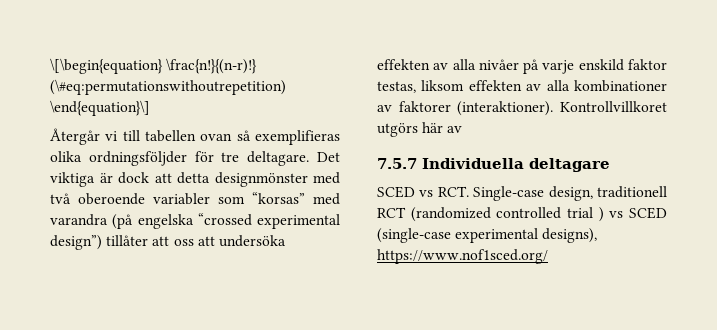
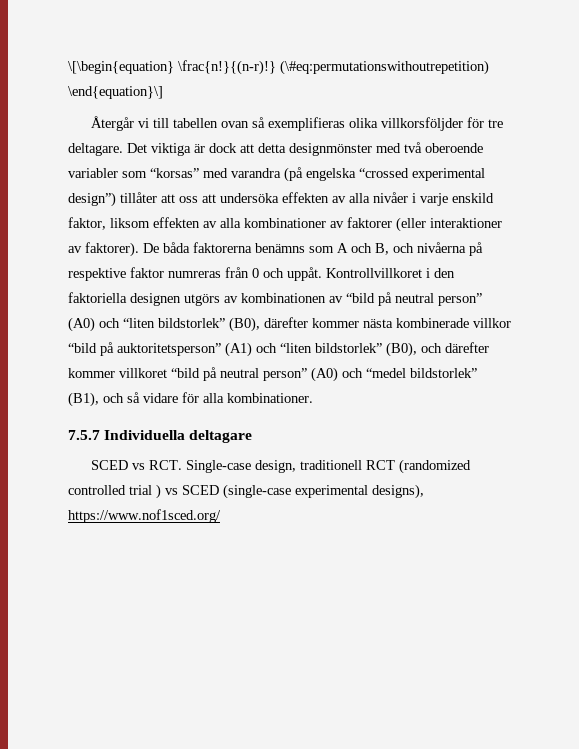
- Återgår vi till tabellen ovan så exemplifieras olika ordningsföljder för tre deltagare.
+ Återgår vi till tabellen ovan så exemplifieras olika villkorsföljder för tre deltagare.
- Det viktiga är dock att detta designmönster med två oberoende variabler som “korsas” med varandra (på engelska “crossed experimental design”) tillåter att oss att undersöka effekten av alla nivåer på varje enskild faktor testas, liksom effekten av alla kombinationer av faktorer (interaktioner). Kontrollvillkoret utgörs här av
+ Det viktiga är dock att detta designmönster med två oberoende variabler som “korsas” med varandra (på engelska “crossed experimental design”) tillåter att oss att undersöka effekten av alla nivåer i varje enskild faktor, liksom effekten av alla kombinationer av faktorer (eller interaktioner av faktorer). De båda faktorerna benämns som A och B, och nivåerna på respektive faktor numreras från 0 och uppåt. Kontrollvillkoret i den faktoriella designen utgörs av kombinationen av “bild på neutral person” (A0) och “liten bildstorlek” (B0), därefter kommer nästa kombinerade villkor “bild på auktoritetsperson” (A1) och “liten bildstorlek” (B0), och därefter kommer villkoret “bild på neutral person” (A0) och “medel bildstorlek” (B1), och så vidare för alla kombinationer.

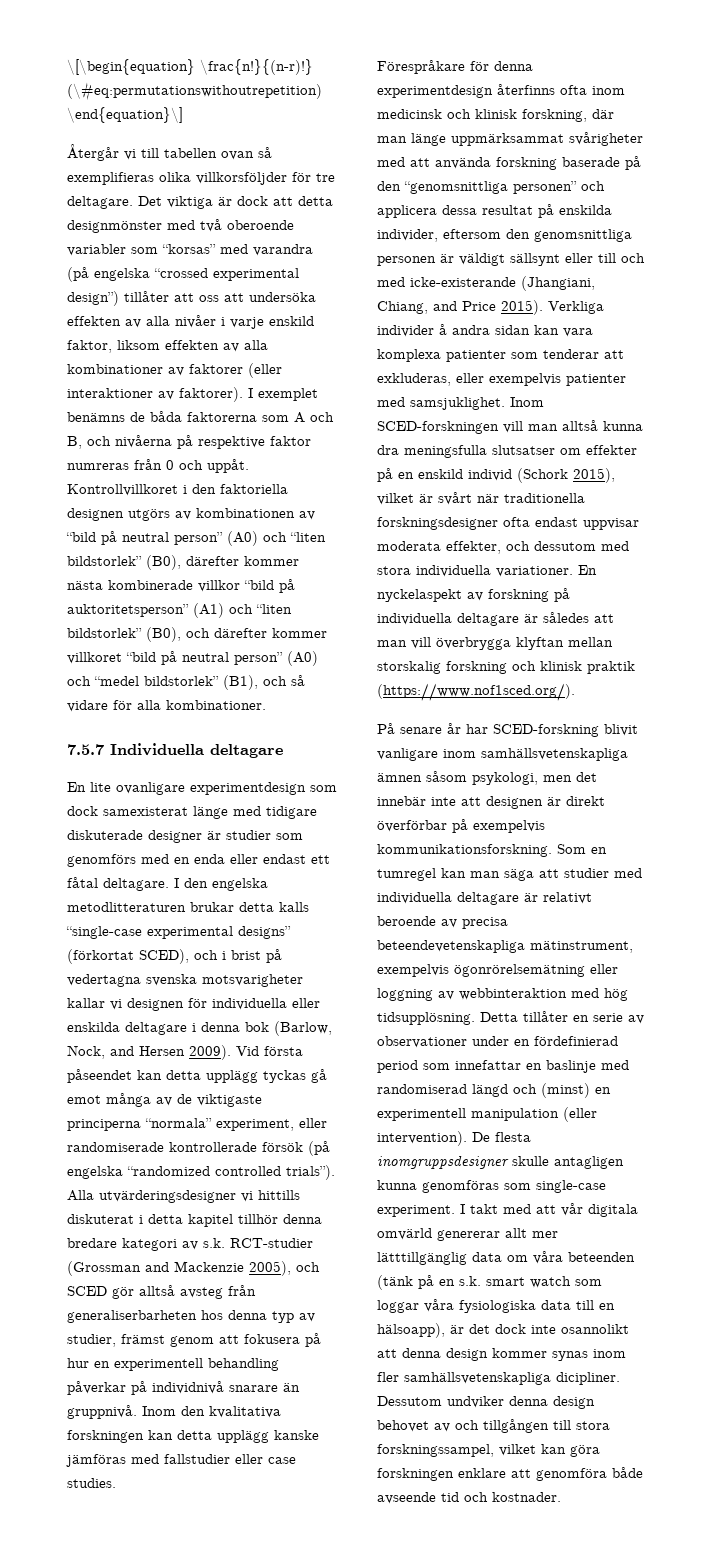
- De båda faktorerna benämns som A och B, och nivåerna på respektive faktor numreras från 0 och uppåt.
+ I exemplet benämns de båda faktorerna som A och B, och nivåerna på respektive faktor numreras från 0 och uppåt.
- SCED vs RCT. Single-case design, traditionell RCT (randomized controlled trial ) vs SCED (single-case experimental designs), https://www.nof1sced.org/
+ En lite ovanligare experimentdesign som dock samexisterat länge med tidigare diskuterade designer är studier som genomförs med en enda eller endast ett fåtal deltagare. I den engelska metodlitteraturen brukar detta kalls “single-case experimental designs” (förkortat SCED), och i brist på vedertagna svenska motsvarigheter kallar vi designen för individuella eller enskilda deltagare i denna bok (Barlow, Nock, and Hersen 2009). Vid första påseendet kan detta upplägg tyckas gå emot många av de viktigaste principerna “normala” experiment, eller randomiserade kontrollerade försök (på engelska “randomized controlled trials”). Alla utvärderingsdesigner vi hittills diskuterat i detta kapitel tillhör denna bredare kategori av s.k. RCT-studier (Grossman and Mackenzie 2005), och SCED gör alltså avsteg från generaliserbarheten hos denna typ av studier, främst genom att fokusera på hur en experimentell behandling påverkar på individnivå snarare än gruppnivå. Inom den kvalitativa forskningen kan detta upplägg kanske jämföras med fallstudier eller case studies.
+ Förespråkare för denna experimentdesign återfinns ofta inom medicinsk och klinisk forskning, där man länge uppmärksammat svårigheter med att använda forskning baserade på den “genomsnittliga personen” och applicera dessa resultat på enskilda individer, eftersom den genomsnittliga personen är väldigt sällsynt eller till och med icke-existerande (Jhangiani, Chiang, and Price 2015). Verkliga individer å andra sidan kan vara komplexa patienter som tenderar att exkluderas, eller exempelvis patienter med samsjuklighet. Inom SCED-forskningen vill man alltså kunna dra meningsfulla slutsatser om effekter på en enskild individ (Schork 2015), vilket är svårt när traditionella forskningsdesigner ofta endast uppvisar moderata effekter, och dessutom med stora individuella variationer. En nyckelaspekt av forskning på individuella deltagare är således att man vill överbrygga klyftan mellan storskalig forskning och klinisk praktik (https://www.nof1sced.org/).
+ På senare år har SCED-forskning blivit vanligare inom samhällsvetenskapliga ämnen såsom psykologi, men det innebär inte att designen är direkt överförbar på exempelvis kommunikationsforskning. Som en tumregel kan man säga att studier med individuella deltagare är relativt beroende av precisa beteendevetenskapliga mätinstrument, exempelvis ögonrörelsemätning eller loggning av webbinteraktion med hög tidsupplösning. Detta tillåter en serie av observationer under en fördefinierad period som innefattar en baslinje med randomiserad längd och (minst) en experimentell manipulation (eller intervention). De flesta inomgruppsdesigner skulle antagligen kunna genomföras som single-case experiment. I takt med att vår digitala omvärld genererar allt mer lätttillgänglig data om våra beteenden (tänk på en s.k. smart watch som loggar våra fysiologiska data till en hälsoapp), är det dock inte osannolikt att denna design kommer synas inom fler samhällsvetenskapliga dicipliner. Dessutom undviker denna design behovet av och tillgången till stora forskningssampel, vilket kan göra forskningen enklare att genomföra både avseende tid och kostnader.

